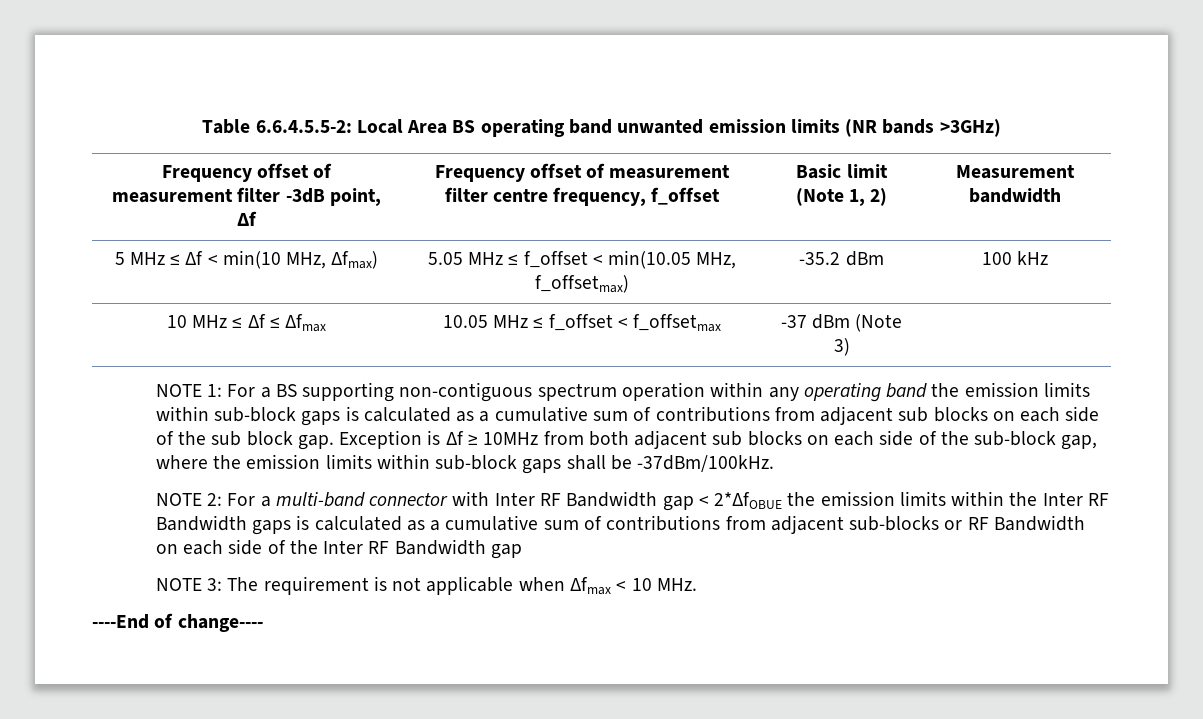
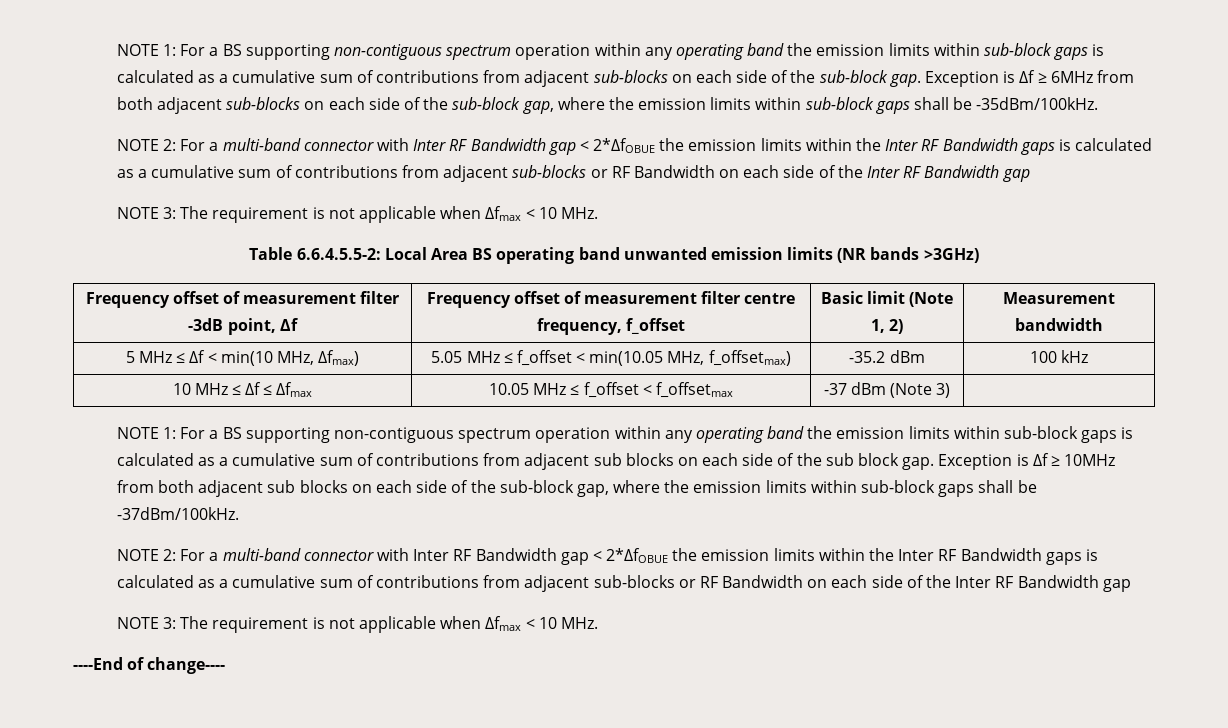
+ NOTE 1: For a BS supporting non-contiguous spectrum operation within any operating band the emission limits within sub-block gaps is calculated as a cumulative sum of contributions from adjacent sub-blocks on each side of the sub-block gap. Exception is Δf ≥ 6MHz from both adjacent sub-blocks on each side of the sub-block gap, where the emission limits within sub-block gaps shall be -35dBm/100kHz.
+ NOTE 2: For a multi-band connector with Inter RF Bandwidth gap < 2*ΔfOBUE the emission limits within the Inter RF Bandwidth gaps is calculated as a cumulative sum of contributions from adjacent sub-blocks or RF Bandwidth on each side of the Inter RF Bandwidth gap
+ NOTE 3: The requirement is not applicable when Δfmax < 10 MHz.

